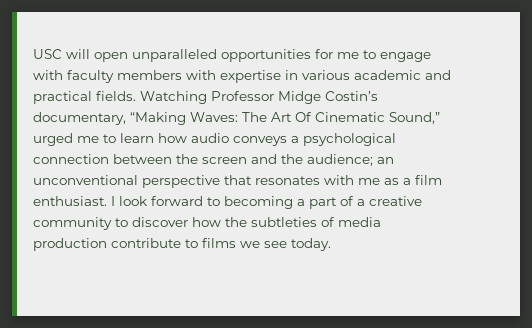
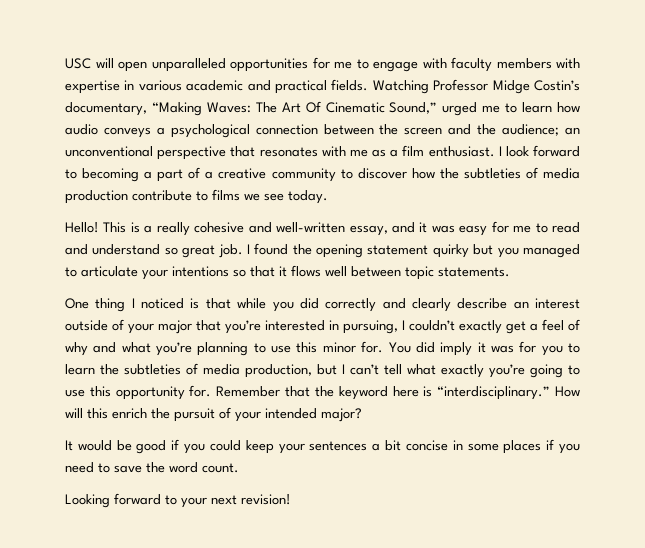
+ Hello! This is a really cohesive and well-written essay, and it was easy for me to read and understand so great job. I found the opening statement quirky but you managed to articulate your intentions so that it flows well between topic statements.
+ One thing I noticed is that while you did correctly and clearly describe an interest outside of your major that you’re interested in pursuing, I couldn’t exactly get a feel of why and what you’re planning to use this minor for. You did imply it was for you to learn the subtleties of media production, but I can’t tell what exactly you’re going to use this opportunity for. Remember that the keyword here is “interdisciplinary.” How will this enrich the pursuit of your intended major?
+ It would be good if you could keep your sentences a bit concise in some places if you need to save the word count.
+ Looking forward to your next revision!

